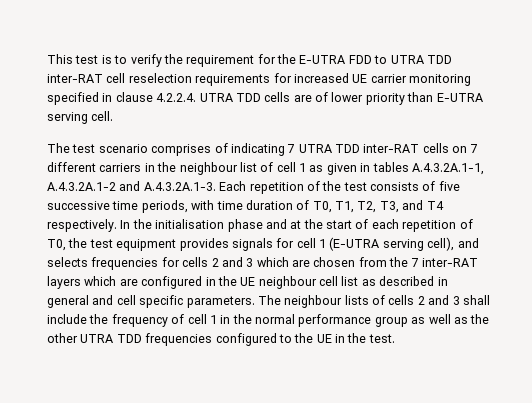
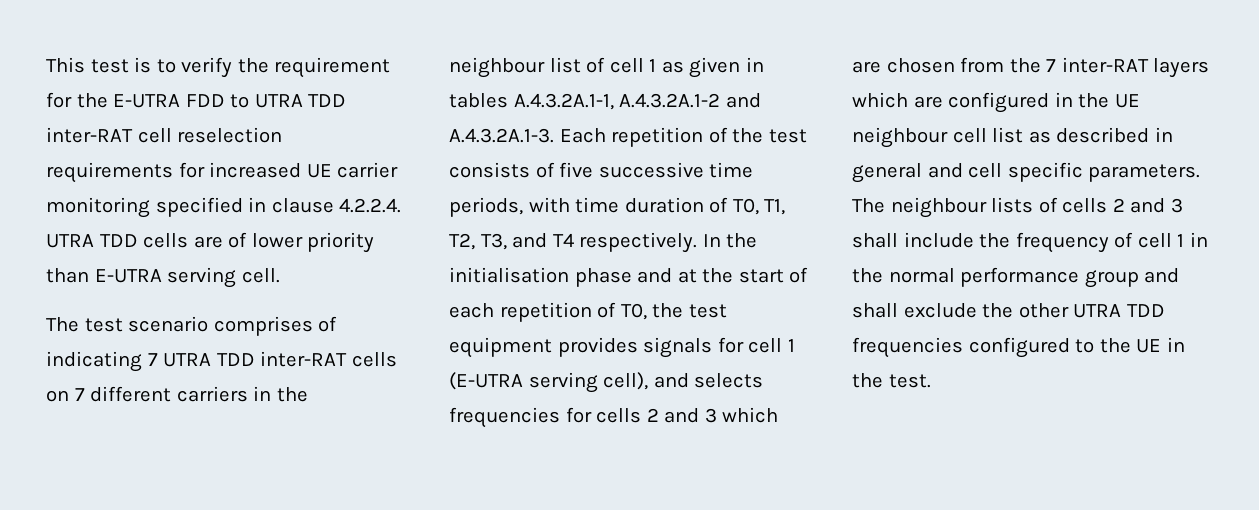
- The neighbour lists of cells 2 and 3 shall include the frequency of cell 1 in the normal performance group as well as the other UTRA TDD frequencies configured to the UE in the test.
+ The neighbour lists of cells 2 and 3 shall include the frequency of cell 1 in the normal performance group and shall exclude the other UTRA TDD frequencies configured to the UE in the test.

